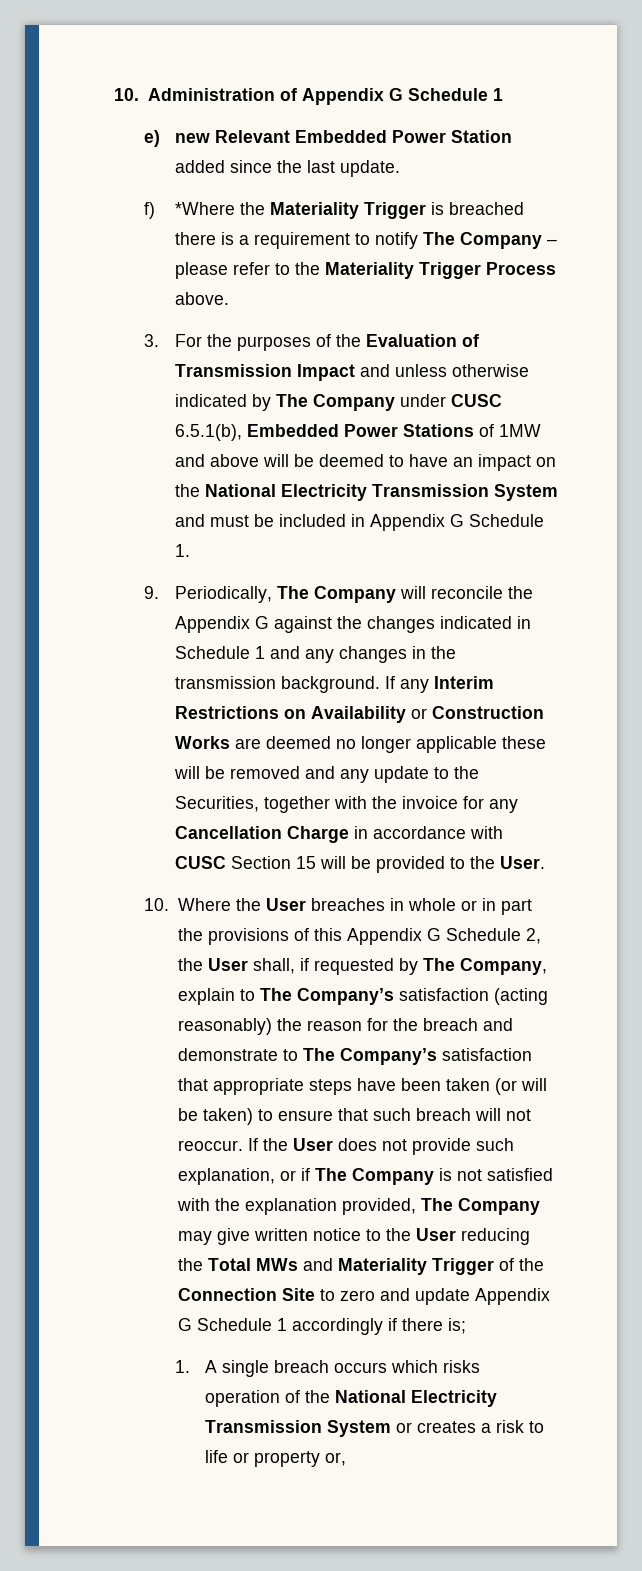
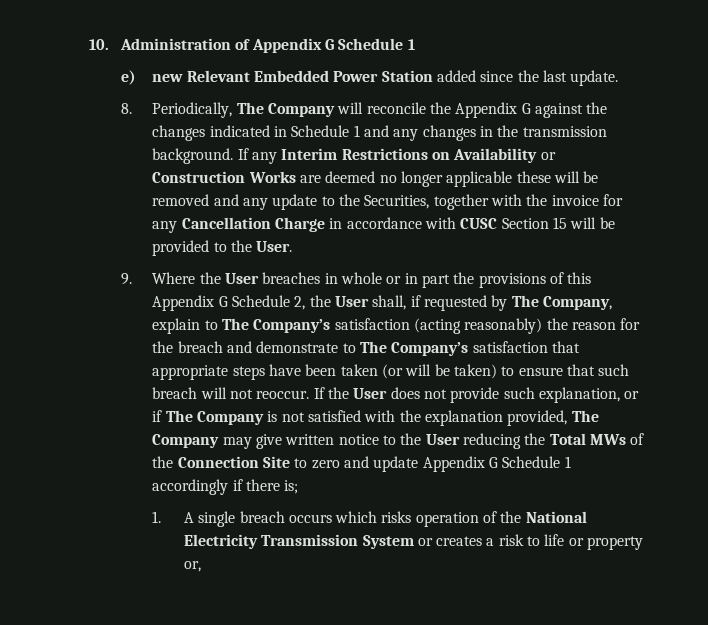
- f) *Where the Materiality Trigger is breached there is a requirement to notify The Company – please refer to the Materiality Trigger Process above.
- 3. For the purposes of the Evaluation of Transmission Impact and unless otherwise indicated by The Company under CUSC 6.5.1(b), Embedded Power Stations of 1MW and above will be deemed to have an impact on the National Electricity Transmission System and must be included in Appendix G Schedule 1.
- 9. Periodically, The Company will reconcile the Appendix G against the changes indicated in Schedule 1 and any changes in the transmission background.
+ 8. Periodically, The Company will reconcile the Appendix G against the changes indicated in Schedule 1 and any changes in the transmission background.
- 10. Where the User breaches in whole or in part the provisions of this Appendix G Schedule 2, the User shall, if requested by The Company, explain to The Company’s satisfaction (acting reasonably) the reason for the breach and demonstrate to The Company’s satisfaction that appropriate steps have been taken (or will be taken) to ensure that such breach will not reoccur.
+ 9. Where the User breaches in whole or in part the provisions of this Appendix G Schedule 2, the User shall, if requested by The Company, explain to The Company’s satisfaction (acting reasonably) the reason for the breach and demonstrate to The Company’s satisfaction that appropriate steps have been taken (or will be taken) to ensure that such breach will not reoccur.
- If the User does not provide such explanation, or if The Company is not satisfied with the explanation provided, The Company may give written notice to the User reducing the Total MWs and Materiality Trigger of the Connection Site to zero and update Appendix G Schedule 1 accordingly if there is;
+ If the User does not provide such explanation, or if The Company is not satisfied with the explanation provided, The Company may give written notice to the User reducing the Total MWs of the Connection Site to zero and update Appendix G Schedule 1 accordingly if there is;

